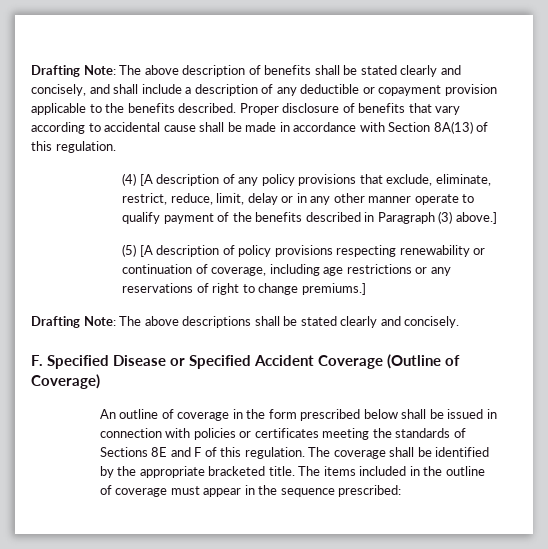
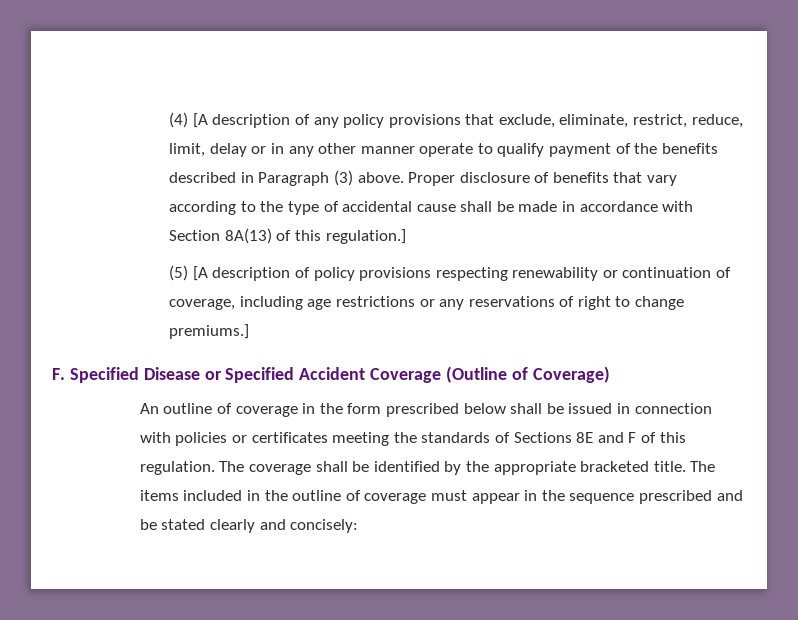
- Drafting Note: The above description of benefits shall be stated clearly and concisely, and shall include a description of any deductible or copayment provision applicable to the benefits described. Proper disclosure of benefits that vary according to accidental cause shall be made in accordance with Section 8A(13) of this regulation.
- (4) [A description of any policy provisions that exclude, eliminate, restrict, reduce, limit, delay or in any other manner operate to qualify payment of the benefits described in Paragraph (3) above.]
+ (4) [A description of any policy provisions that exclude, eliminate, restrict, reduce, limit, delay or in any other manner operate to qualify payment of the benefits described in Paragraph (3) above. Proper disclosure of benefits that vary according to the type of accidental cause shall be made in accordance with Section 8A(13) of this regulation.]
- Drafting Note: The above descriptions shall be stated clearly and concisely.
- The items included in the outline of coverage must appear in the sequence prescribed:
+ The items included in the outline of coverage must appear in the sequence prescribed and be stated clearly and concisely:

